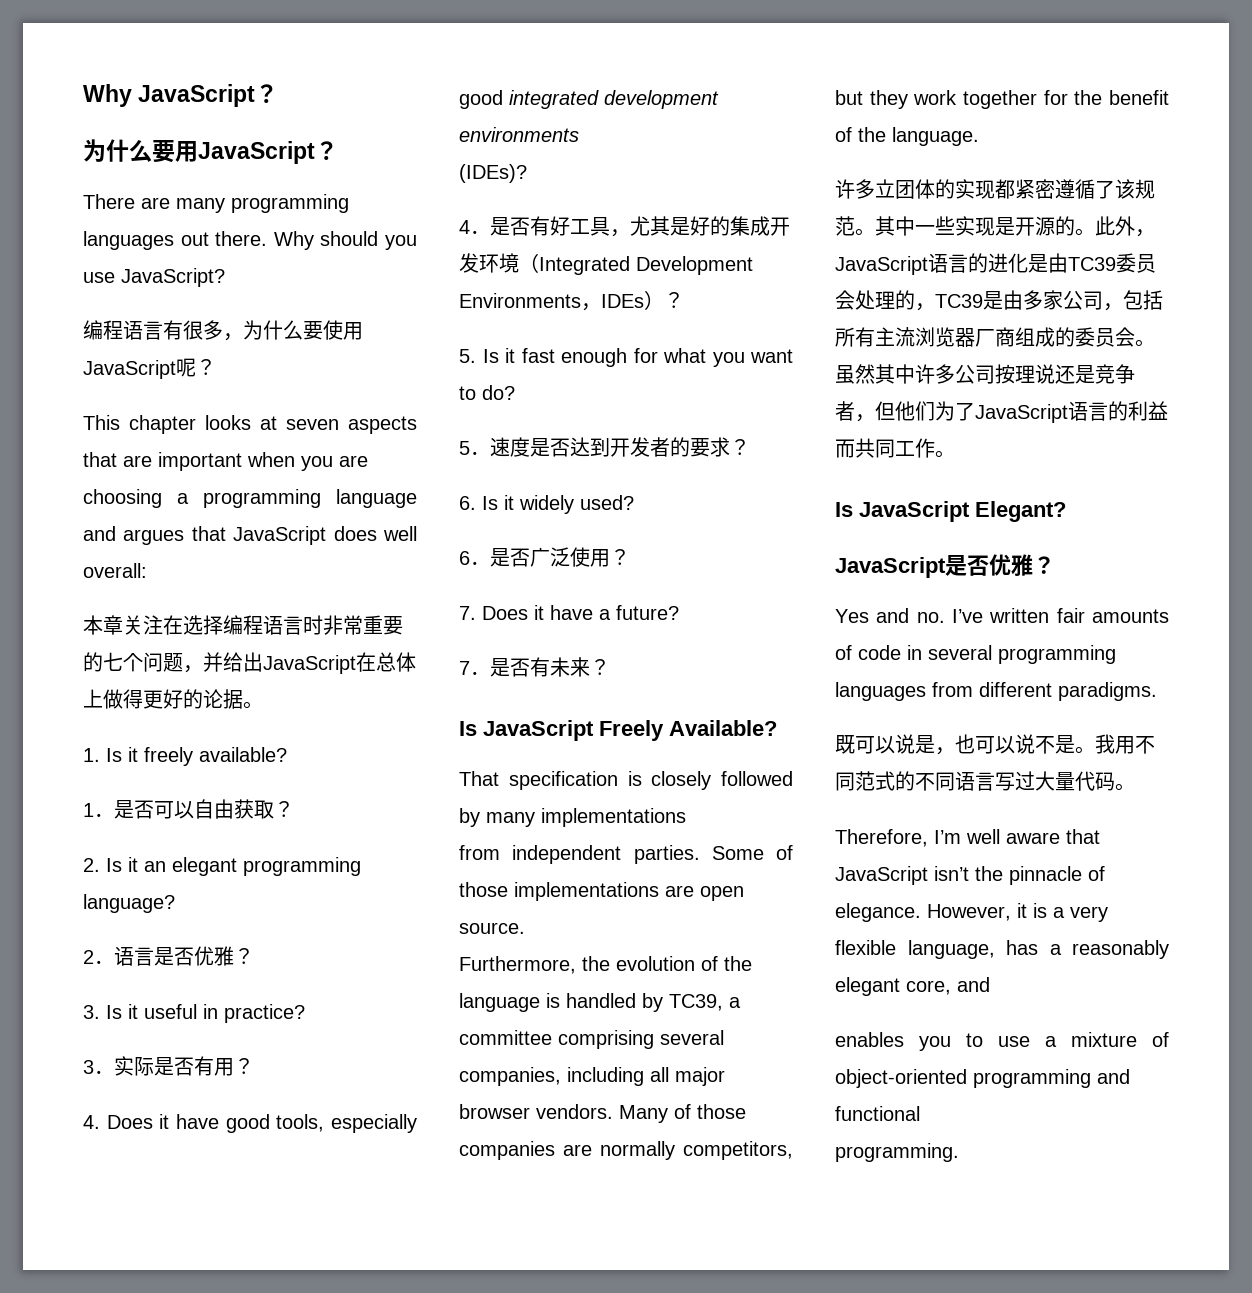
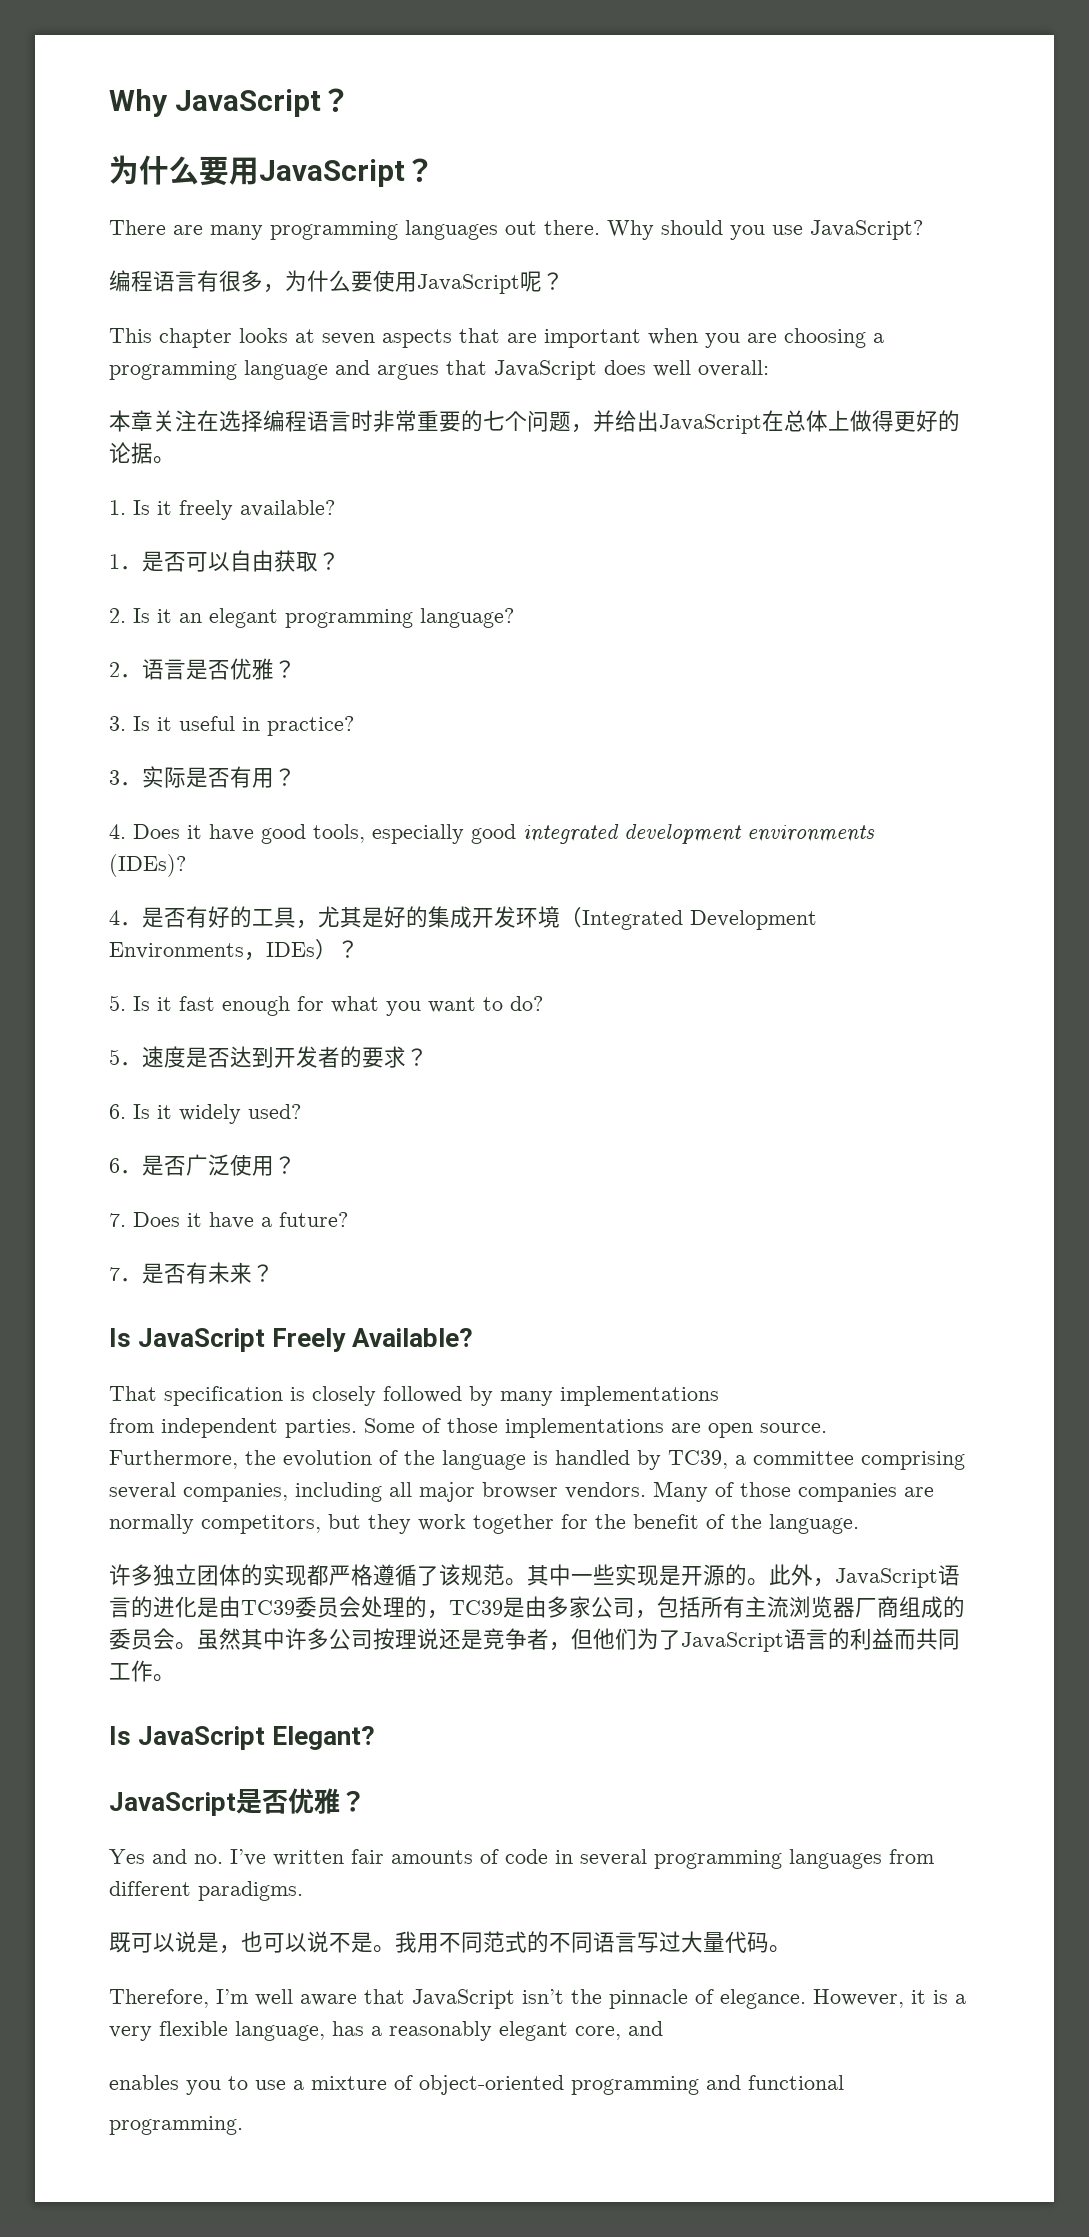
- 4．是否有好工具，尤其是好的集成开发环境（Integrated Development Environments，IDEs）？
+ 4．是否有好的工具，尤其是好的集成开发环境（Integrated Development Environments，IDEs）？
- 许多立团体的实现都紧密遵循了该规范。
+ 许多独立团体的实现都严格遵循了该规范。

